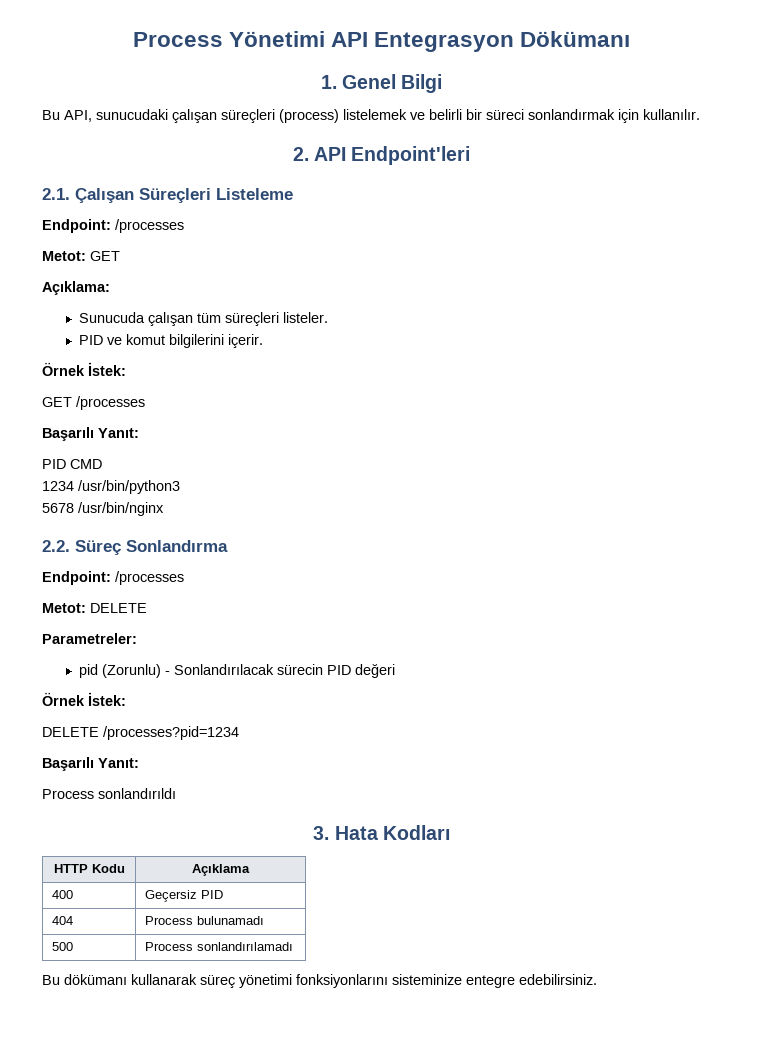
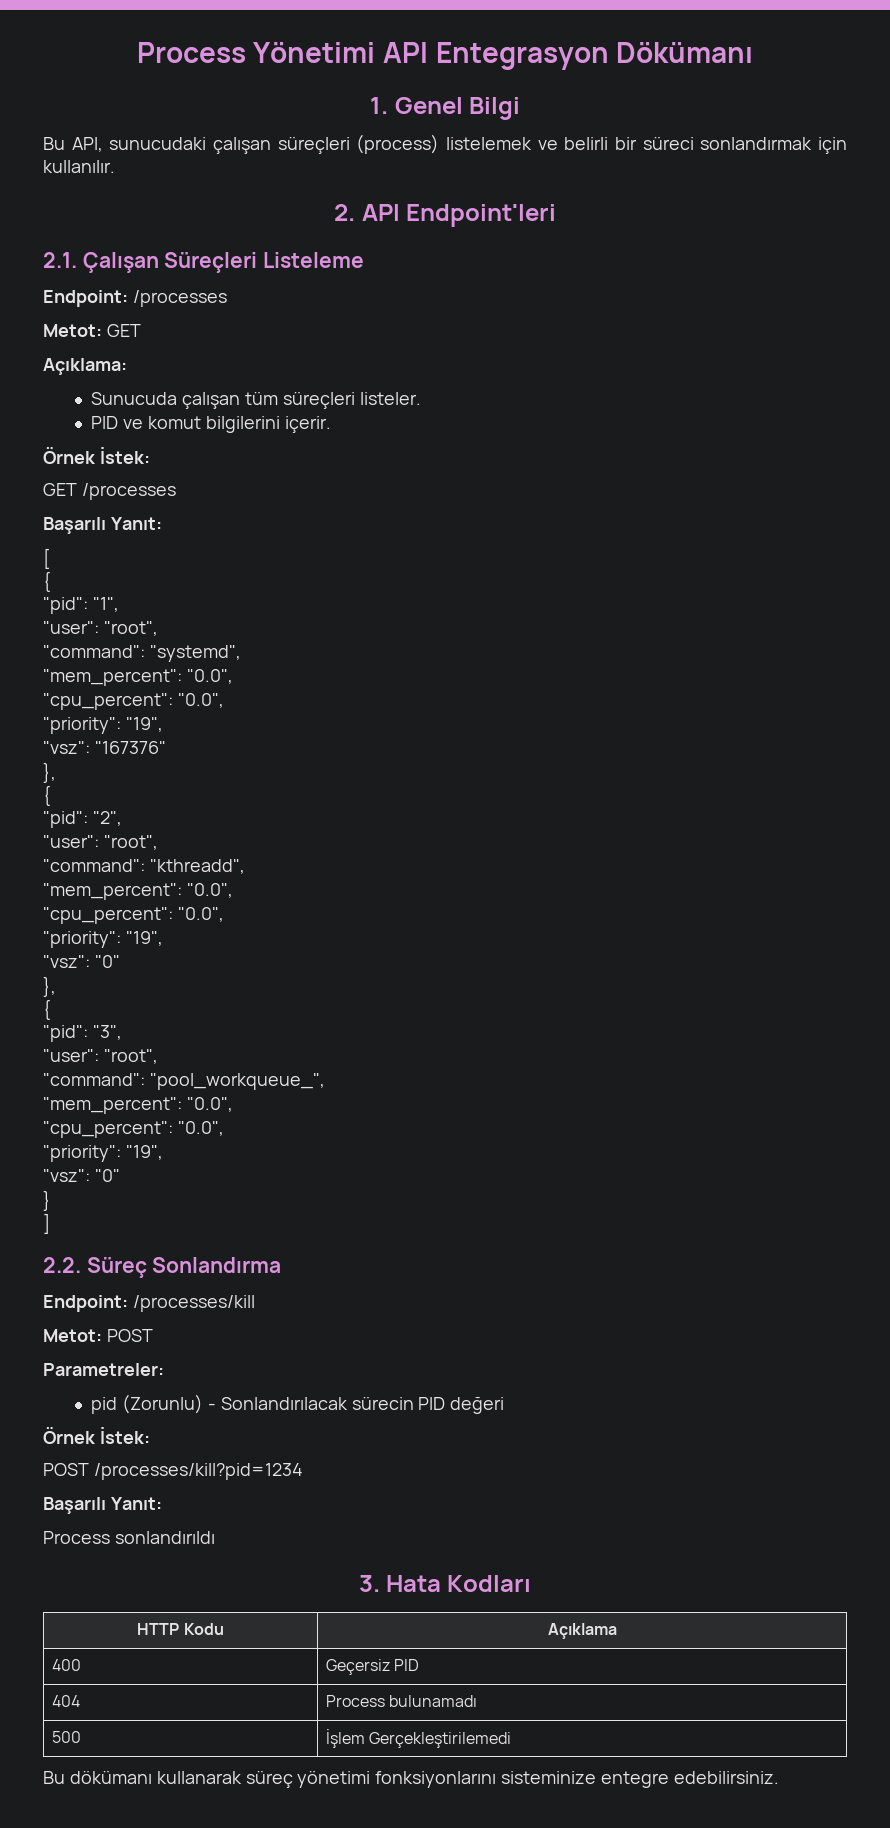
- PID CMD
- 1234 /usr/bin/python3
- 5678 /usr/bin/nginx
+ [
+ {
+ "pid": "1",
+ "user": "root",
+ "command": "systemd",
+ "mem_percent": "0.0",
+ "cpu_percent": "0.0",
+ "priority": "19",
+ "vsz": "167376"
+ },
+ {
+ "pid": "2",
+ "user": "root",
+ "command": "kthreadd",
+ "mem_percent": "0.0",
+ "cpu_percent": "0.0",
+ "priority": "19",
+ "vsz": "0"
+ },
+ {
+ "pid": "3",
+ "user": "root",
+ "command": "pool_workqueue_",
+ "mem_percent": "0.0",
+ "cpu_percent": "0.0",
+ "priority": "19",
+ "vsz": "0"
+ }
+ ]
  2.2. Süreç Sonlandırma
- Endpoint: /processes
- Metot: DELETE
+ Endpoint: /processes/kill
+ Metot: POST
- DELETE /processes?pid=1234
+ POST /processes/kill?pid=1234
- 500 | Process sonlandırılamadı
+ 500 | İşlem Gerçekleştirilemedi

